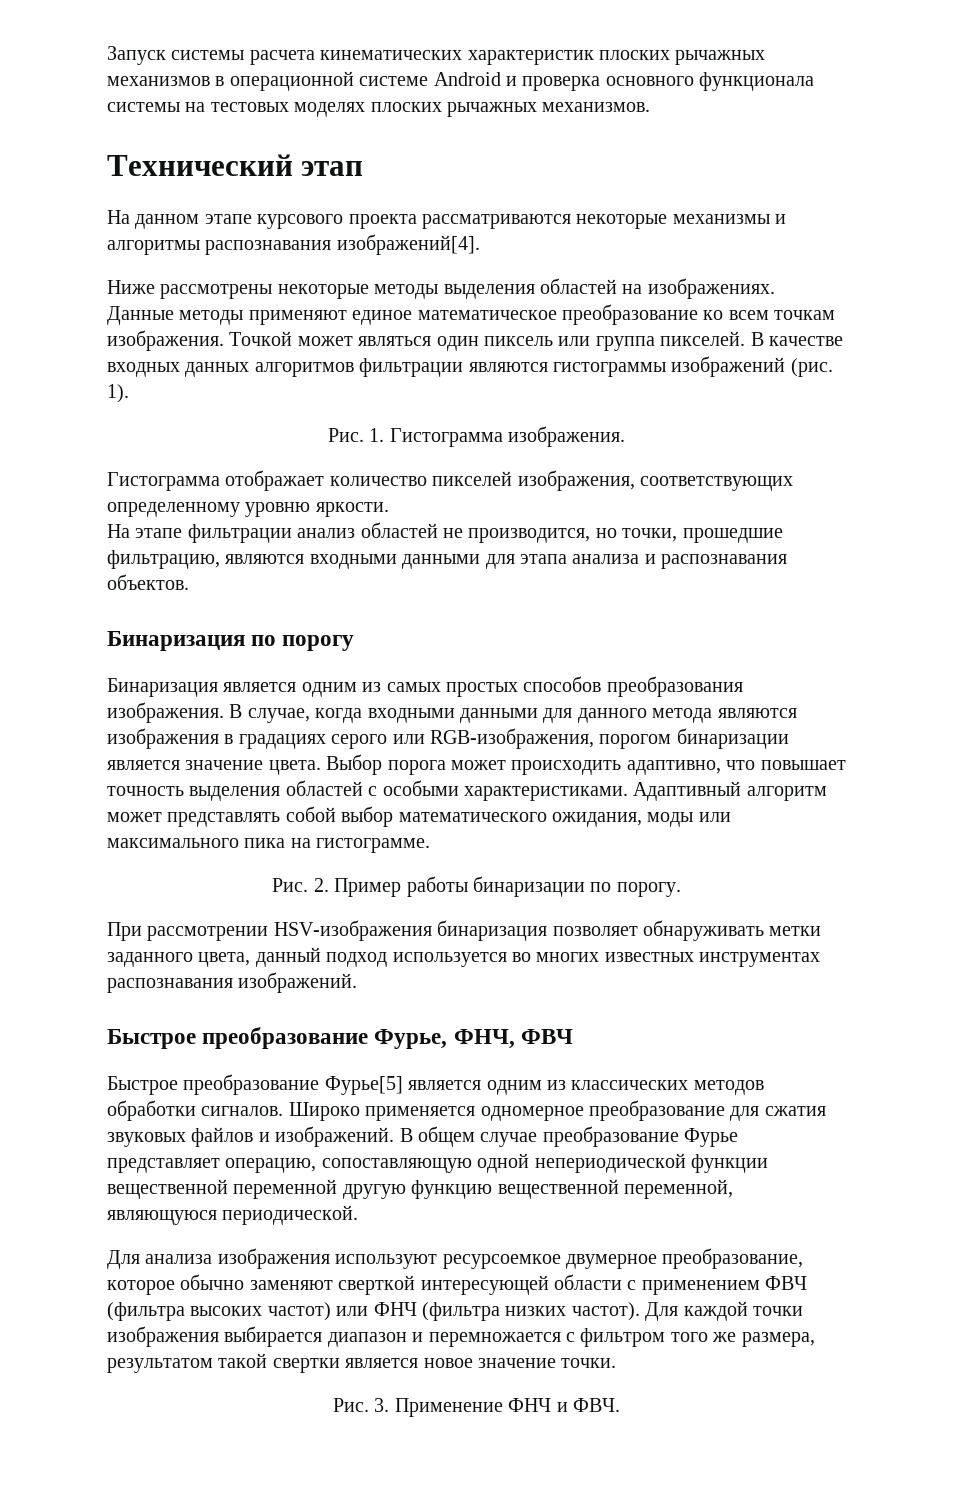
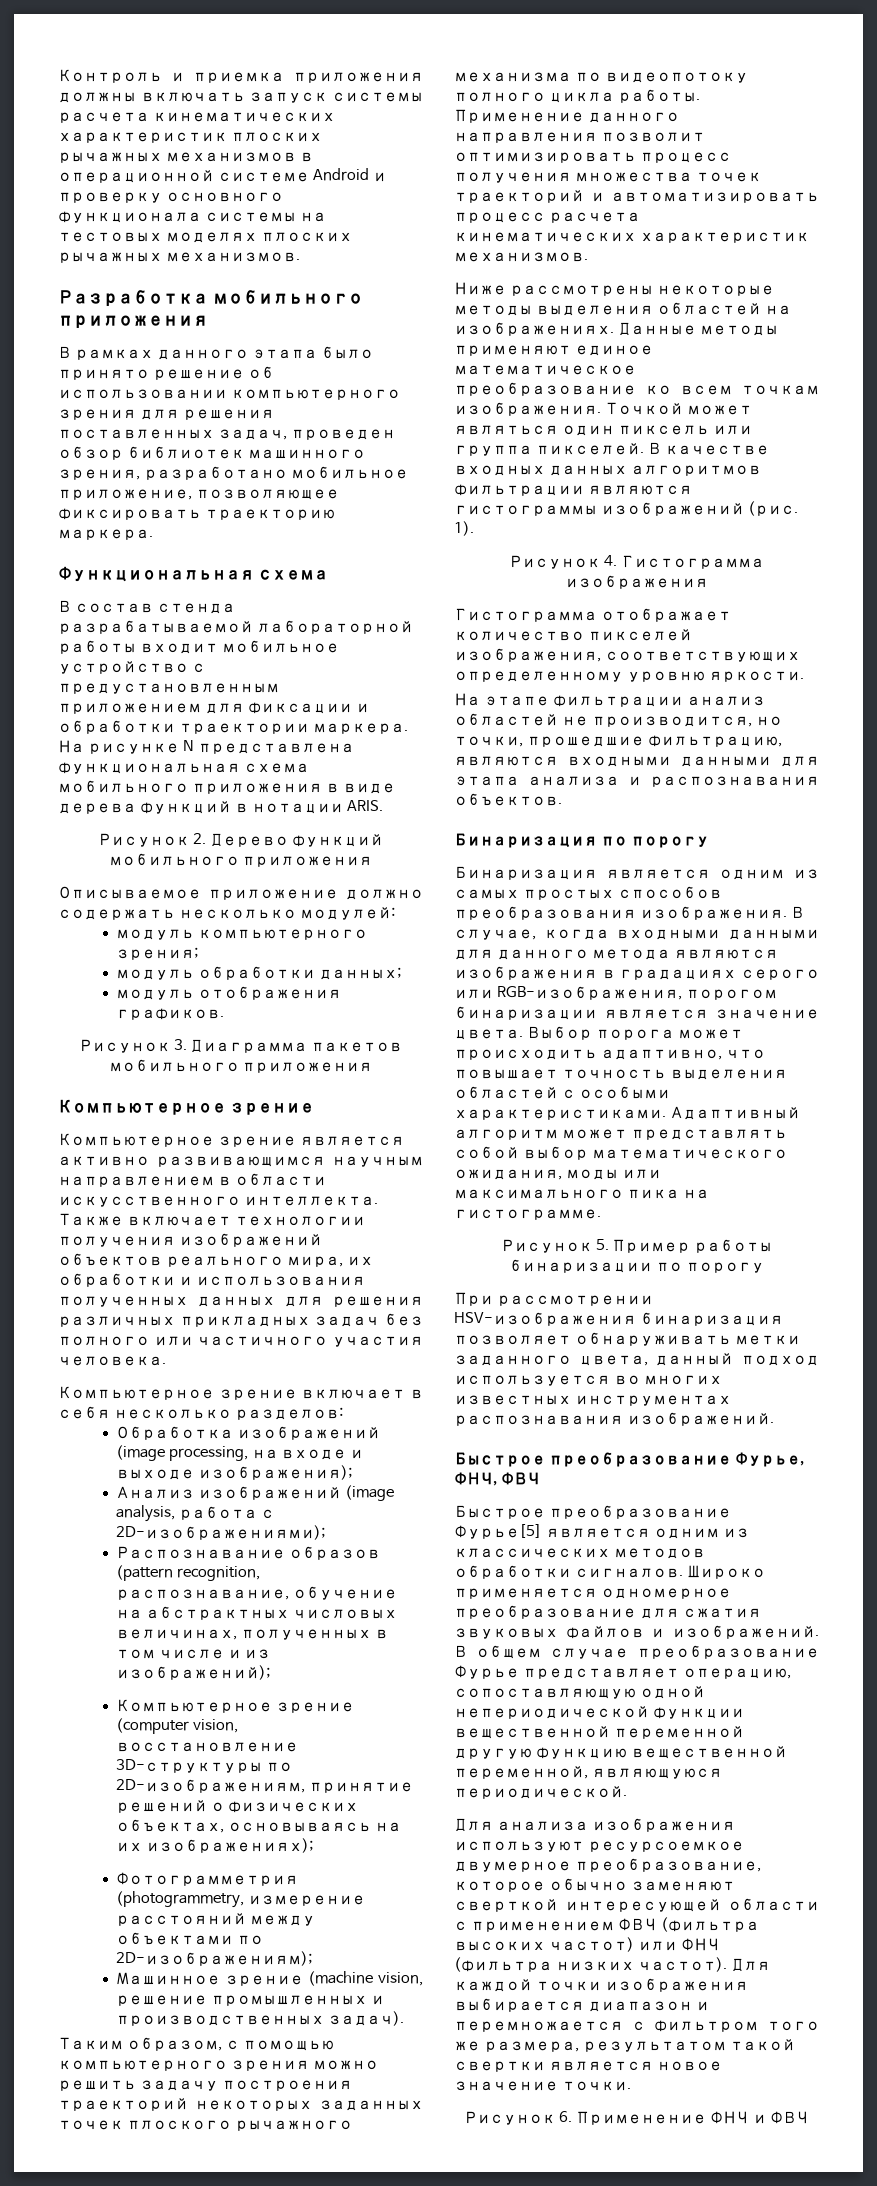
- Запуск системы расчета кинематических характеристик плоских рычажных механизмов в операционной системе Android и проверка основного функционала системы на тестовых моделях плоских рычажных механизмов.
+ Контроль и приемка приложения должны включать запуск системы расчета кинематических характеристик плоских рычажных механизмов в операционной системе Android и проверку основного функционала системы на тестовых моделях плоских рычажных механизмов.
- Технический этап
- На данном этапе курсового проекта рассматриваются некоторые механизмы и алгоритмы распознавания изображений[4].
+ Разработка мобильного приложения
+ В рамках данного этапа было принято решение об использовании компьютерного зрения для решения поставленных задач, проведен обзор библиотек машинного зрения, разработано мобильное приложение, позволяющее фиксировать траекторию маркера.
+ Функциональная схема
+ В состав стенда разрабатываемой лабораторной работы входит мобильное устройство с предустановленным приложением для фиксации и обработки траектории маркера. На рисунке N представлена функциональная схема мобильного приложения в виде дерева функций в нотации ARIS.
+ Рисунок 2. Дерево функций мобильного приложения
+ Описываемое приложение должно содержать несколько модулей:
+ модуль компьютерного зрения;
+ модуль обработки данных;
+ модуль отображения графиков.
+ Рисунок 3. Диаграмма пакетов мобильного приложения
+ Компьютерное зрение
+ Компьютерное зрение является активно развивающимся научным направлением в области искусственного интеллекта. Также включает технологии получения изображений объектов реального мира, их обработки и использования полученных данных для решения различных прикладных задач без полного или частичного участия человека.
+ Компьютерное зрение включает в себя несколько разделов:
+ Обработка изображений (image processing, на входе и выходе изображения);
+ Анализ изображений (image analysis, работа с 2D-изображениями);
+ Распознавание образов (pattern recognition, распознавание, обучение на абстрактных числовых величинах, полученных в том числе и из изображений);
+ Компьютерное зрение (computer vision, восстановление 3D-структуры по 2D-изображениям, принятие решений о физических объектах, основываясь на их изображениях);
+ Фотограмметрия (photogrammetry, измерение расстояний между объектами по 2D-изображениям);
+ Машинное зрение (machine vision, решение промышленных и производственных задач).
+ Таким образом, с помощью компьютерного зрения можно решить задачу построения траекторий некоторых заданных точек плоского рычажного механизма по видеопотоку полного цикла работы. Применение данного направления позволит оптимизировать процесс получения множества точек траекторий и автоматизировать процесс расчета кинематических характеристик механизмов.
- Рис. 1. Гистограмма изображения.
+ Рисунок 4. Гистограмма изображения
- Рис. 2. Пример работы бинаризации по порогу.
+ Рисунок 5. Пример работы бинаризации по порогу
- Рис. 3. Применение ФНЧ и ФВЧ.
+ Рисунок 6. Применение ФНЧ и ФВЧ

